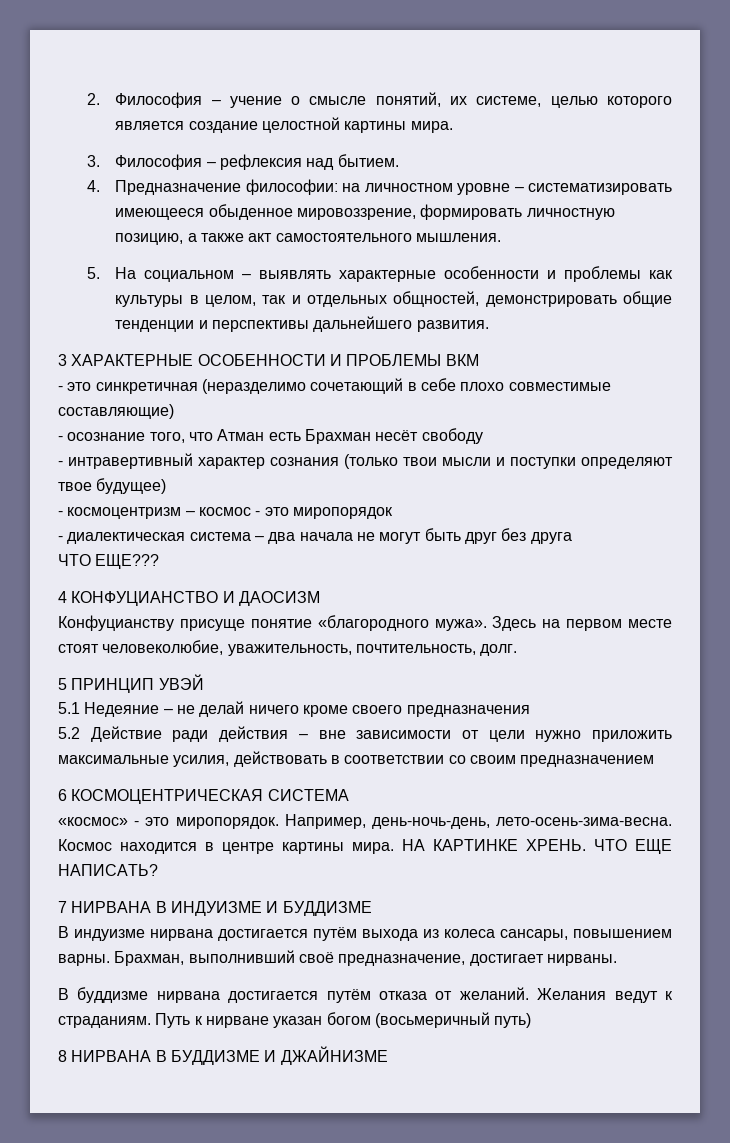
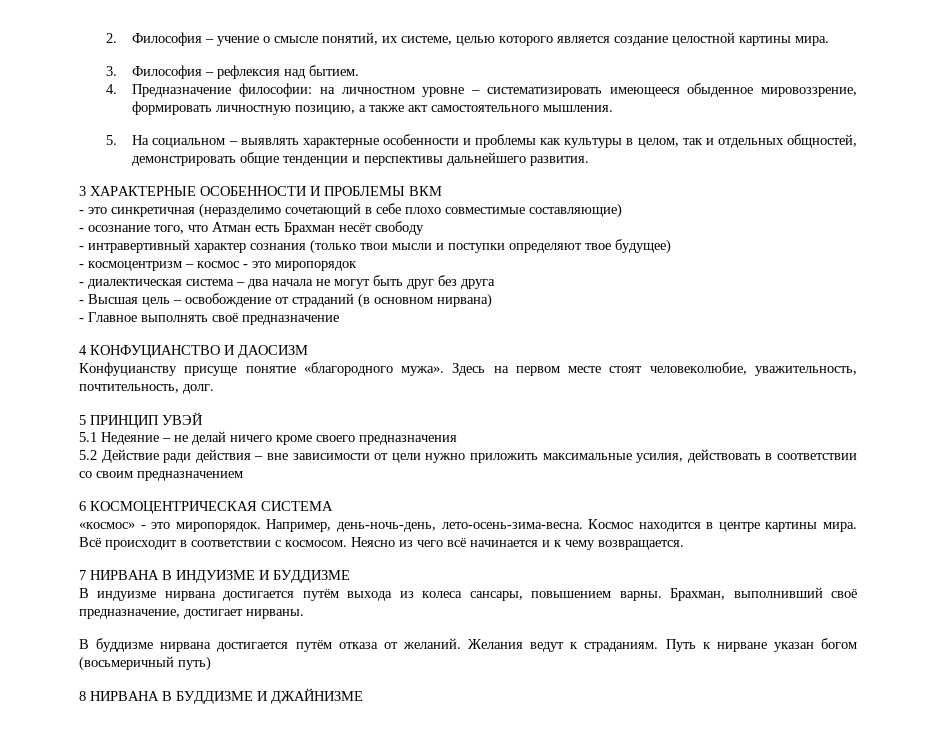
- ЧТО ЕЩЕ???
+ - Высшая цель – освобождение от страданий (в основном нирвана)
+ - Главное выполнять своё предназначение
- НА КАРТИНКЕ ХРЕНЬ. ЧТО ЕЩЕ НАПИСАТЬ?
+ Всё происходит в соответствии с космосом. Неясно из чего всё начинается и к чему возвращается.

